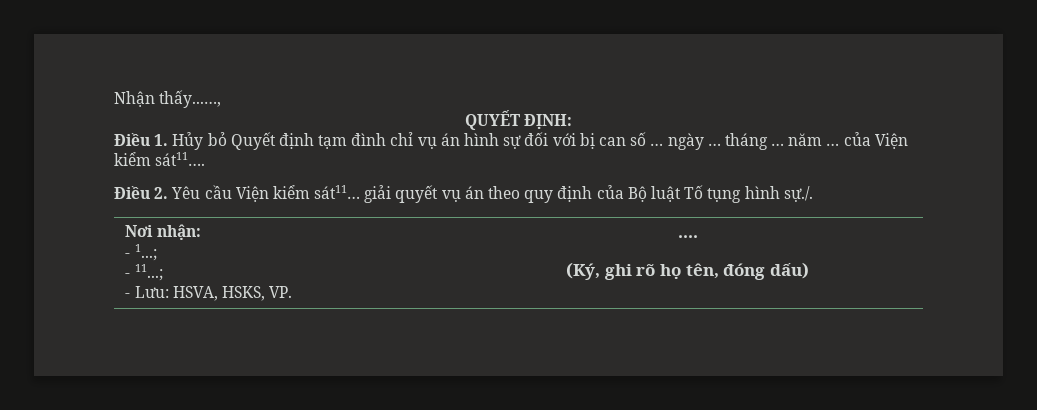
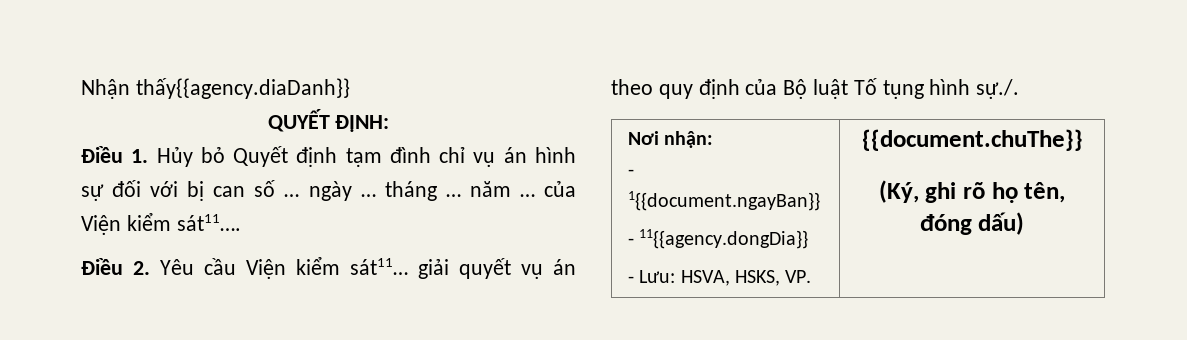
- Nhận thấy...…,
+ Nhận thấy{{agency.diaDanh}}
  Nơi nhận:
- - 1...;
- - 11...;
- - Lưu: HSVA, HSKS, VP. | ....
+ - 1{{document.ngayBan}}
+ - 11{{agency.dongDia}}
+ - Lưu: HSVA, HSKS, VP. | {{document.chuThe}}

